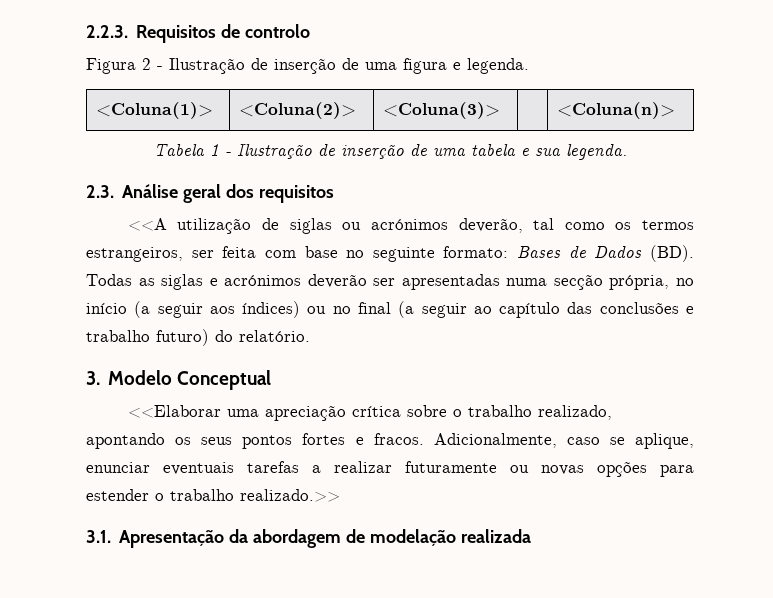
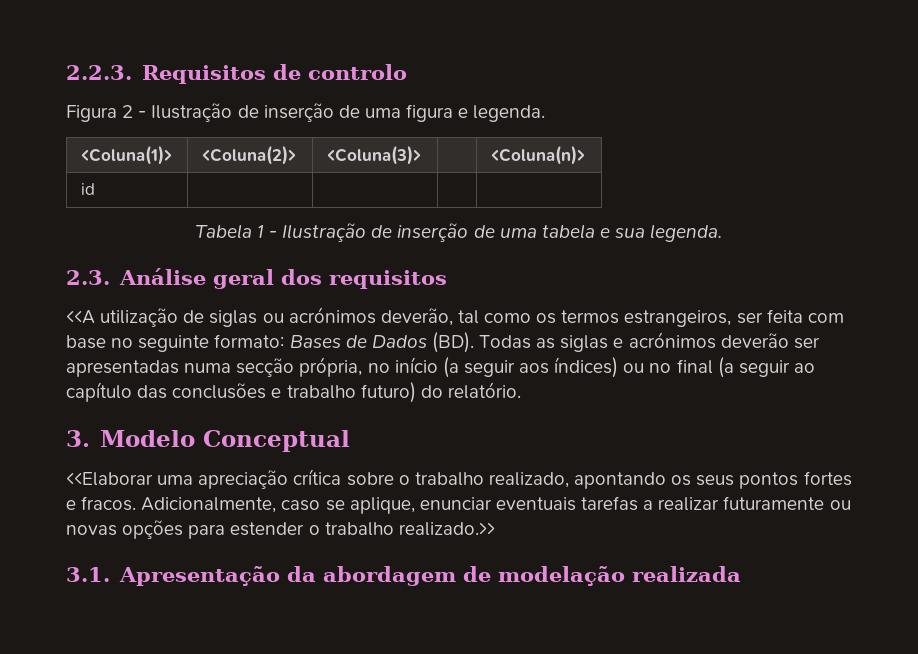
+ id | | | |

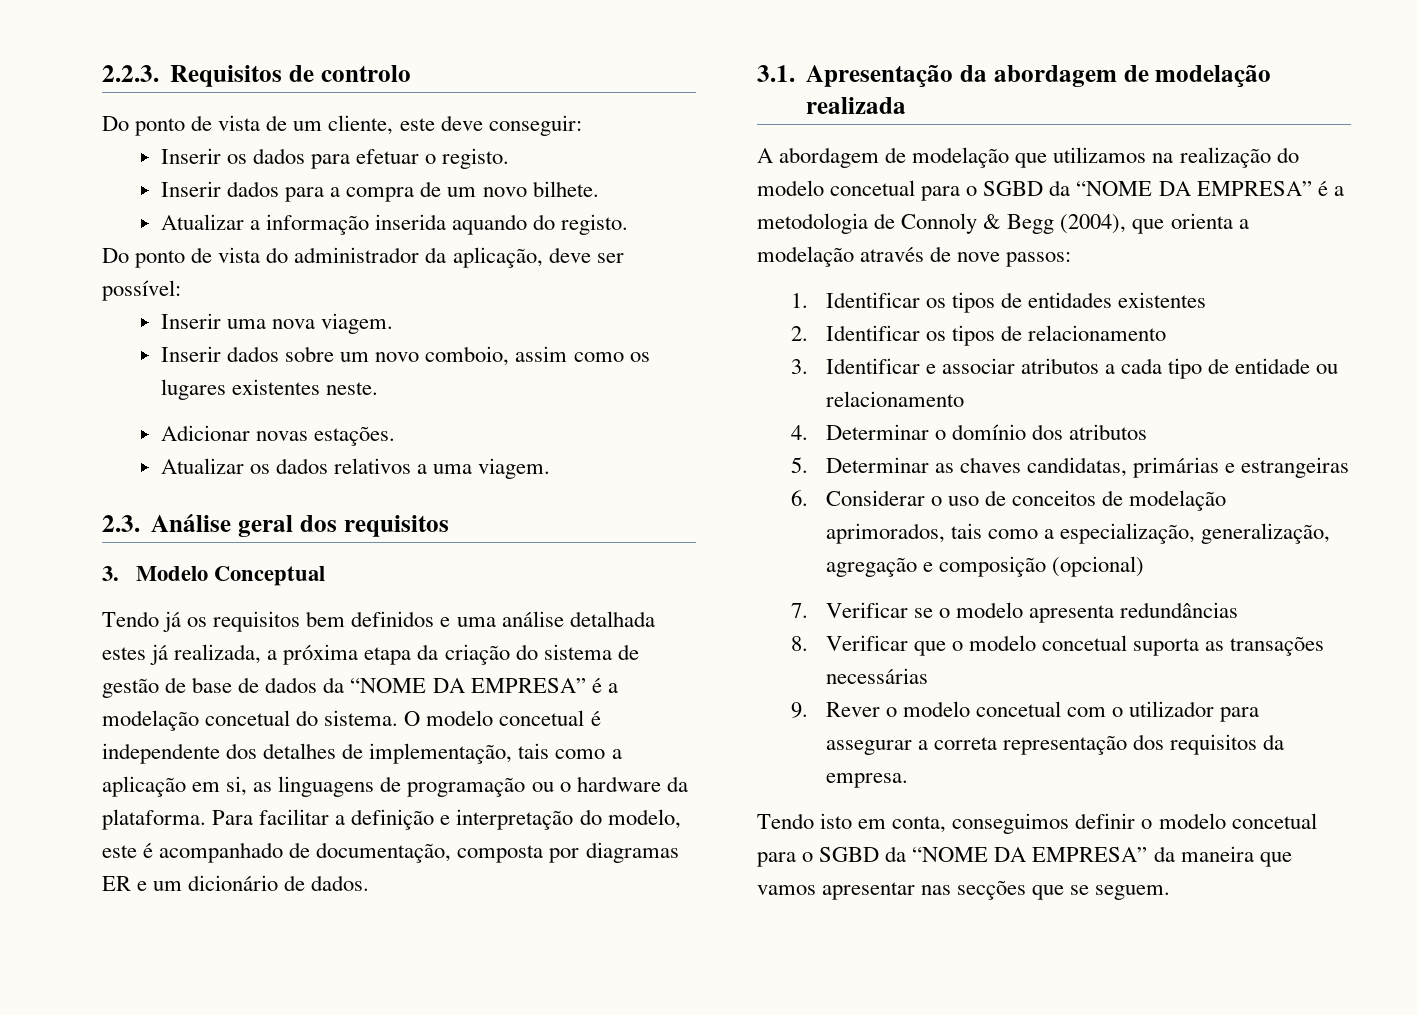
- Figura 2 - Ilustração de inserção de uma figura e legenda.
- <Coluna(1)> | <Coluna(2)> | <Coluna(3)> | | <Coluna(n)>
- id | | | |
- Tabela 1 - Ilustração de inserção de uma tabela e sua legenda.
+ Do ponto de vista de um cliente, este deve conseguir:
+ Inserir os dados para efetuar o registo.
+ Inserir dados para a compra de um novo bilhete.
+ Atualizar a informação inserida aquando do registo.
+ Do ponto de vista do administrador da aplicação, deve ser possível:
+ Inserir uma nova viagem.
+ Inserir dados sobre um novo comboio, assim como os lugares existentes neste.
+ Adicionar novas estações.
+ Atualizar os dados relativos a uma viagem.
- <<A utilização de siglas ou acrónimos deverão, tal como os termos estrangeiros, ser feita com base no seguinte formato: Bases de Dados (BD). Todas as siglas e acrónimos deverão ser apresentadas numa secção própria, no início (a seguir aos índices) ou no final (a seguir ao capítulo das conclusões e trabalho futuro) do relatório.
  3. Modelo Conceptual
- <<Elaborar uma apreciação crítica sobre o trabalho realizado, apontando os seus pontos fortes e fracos. Adicionalmente, caso se aplique, enunciar eventuais tarefas a realizar futuramente ou novas opções para estender o trabalho realizado.>>
+ Tendo já os requisitos bem definidos e uma análise detalhada estes já realizada, a próxima etapa da criação do sistema de gestão de base de dados da “NOME DA EMPRESA” é a modelação concetual do sistema. O modelo concetual é independente dos detalhes de implementação, tais como a aplicação em si, as linguagens de programação ou o hardware da plataforma. Para facilitar a definição e interpretação do modelo, este é acompanhado de documentação, composta por diagramas ER e um dicionário de dados.
+ A abordagem de modelação que utilizamos na realização do modelo concetual para o SGBD da “NOME DA EMPRESA” é a metodologia de Connoly & Begg (2004), que orienta a modelação através de nove passos:
+ 1. Identificar os tipos de entidades existentes
+ 2. Identificar os tipos de relacionamento
+ 3. Identificar e associar atributos a cada tipo de entidade ou relacionamento
+ 4. Determinar o domínio dos atributos
+ 5. Determinar as chaves candidatas, primárias e estrangeiras
+ 6. Considerar o uso de conceitos de modelação aprimorados, tais como a especialização, generalização, agregação e composição (opcional)
+ 7. Verificar se o modelo apresenta redundâncias
+ 8. Verificar que o modelo concetual suporta as transações necessárias
+ 9. Rever o modelo concetual com o utilizador para assegurar a correta representação dos requisitos da empresa.
+ Tendo isto em conta, conseguimos definir o modelo concetual para o SGBD da “NOME DA EMPRESA” da maneira que vamos apresentar nas secções que se seguem.

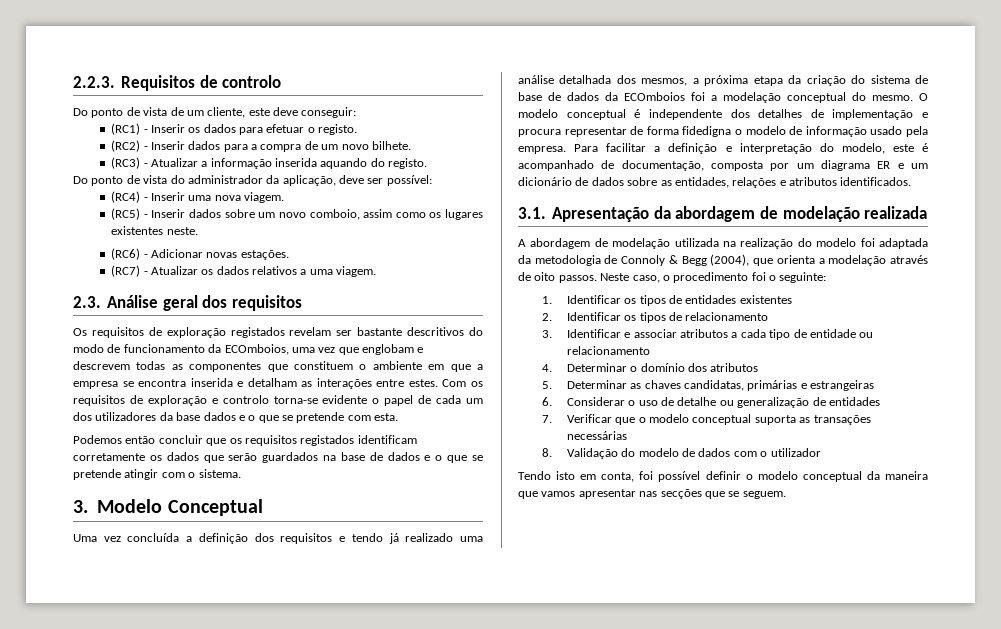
- Inserir os dados para efetuar o registo.
+ (RC1) - Inserir os dados para efetuar o registo.
- Inserir dados para a compra de um novo bilhete.
+ (RC2) - Inserir dados para a compra de um novo bilhete.
- Atualizar a informação inserida aquando do registo.
+ (RC3) - Atualizar a informação inserida aquando do registo.
- Inserir uma nova viagem.
+ (RC4) - Inserir uma nova viagem.
- Inserir dados sobre um novo comboio, assim como os lugares existentes neste.
+ (RC5) - Inserir dados sobre um novo comboio, assim como os lugares existentes neste.
- Adicionar novas estações.
+ (RC6) - Adicionar novas estações.
- Atualizar os dados relativos a uma viagem.
+ (RC7) - Atualizar os dados relativos a uma viagem.
+ Os requisitos de exploração registados revelam ser bastante descritivos do modo de funcionamento da ECOmboios, uma vez que englobam e descrevem todas as componentes que constituem o ambiente em que a empresa se encontra inserida e detalham as interações entre estes. Com os requisitos de exploração e controlo torna-se evidente o papel de cada um dos utilizadores da base dados e o que se pretende com esta.
+ Podemos então concluir que os requisitos registados identificam corretamente os dados que serão guardados na base de dados e o que se pretende atingir com o sistema.
  3. Modelo Conceptual
- Tendo já os requisitos bem definidos e uma análise detalhada estes já realizada, a próxima etapa da criação do sistema de gestão de base de dados da “NOME DA EMPRESA” é a modelação concetual do sistema.
+ Uma vez concluída a definição dos requisitos e tendo já realizado uma análise detalhada dos mesmos, a próxima etapa da criação do sistema de base de dados da ECOmboios foi a modelação conceptual do mesmo.
- O modelo concetual é independente dos detalhes de implementação, tais como a aplicação em si, as linguagens de programação ou o hardware da plataforma.
+ O modelo conceptual é independente dos detalhes de implementação e procura representar de forma fidedigna o modelo de informação usado pela empresa.
- Para facilitar a definição e interpretação do modelo, este é acompanhado de documentação, composta por diagramas ER e um dicionário de dados.
+ Para facilitar a definição e interpretação do modelo, este é acompanhado de documentação, composta por um diagrama ER e um dicionário de dados sobre as entidades, relações e atributos identificados.
- A abordagem de modelação que utilizamos na realização do modelo concetual para o SGBD da “NOME DA EMPRESA” é a metodologia de Connoly & Begg (2004), que orienta a modelação através de nove passos:
+ A abordagem de modelação utilizada na realização do modelo foi adaptada da metodologia de Connoly & Begg (2004), que orienta a modelação através de oito passos. Neste caso, o procedimento foi o seguinte:
- 6. Considerar o uso de conceitos de modelação aprimorados, tais como a especialização, generalização, agregação e composição (opcional)
- 7. Verificar se o modelo apresenta redundâncias
- 8. Verificar que o modelo concetual suporta as transações necessárias
+ 6. Considerar o uso de detalhe ou generalização de entidades
+ 7. Verificar que o modelo conceptual suporta as transações necessárias
- 9. Rever o modelo concetual com o utilizador para assegurar a correta representação dos requisitos da empresa.
+ 8. Validação do modelo de dados com o utilizador
- Tendo isto em conta, conseguimos definir o modelo concetual para o SGBD da “NOME DA EMPRESA” da maneira que vamos apresentar nas secções que se seguem.
+ Tendo isto em conta, foi possível definir o modelo conceptual da maneira que vamos apresentar nas secções que se seguem.

